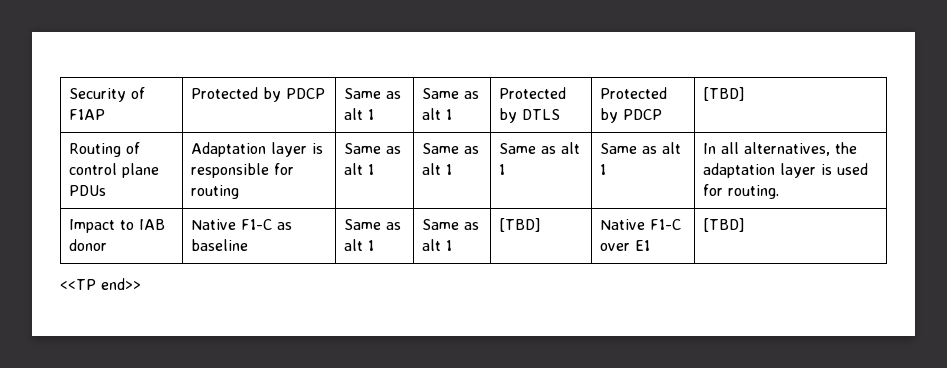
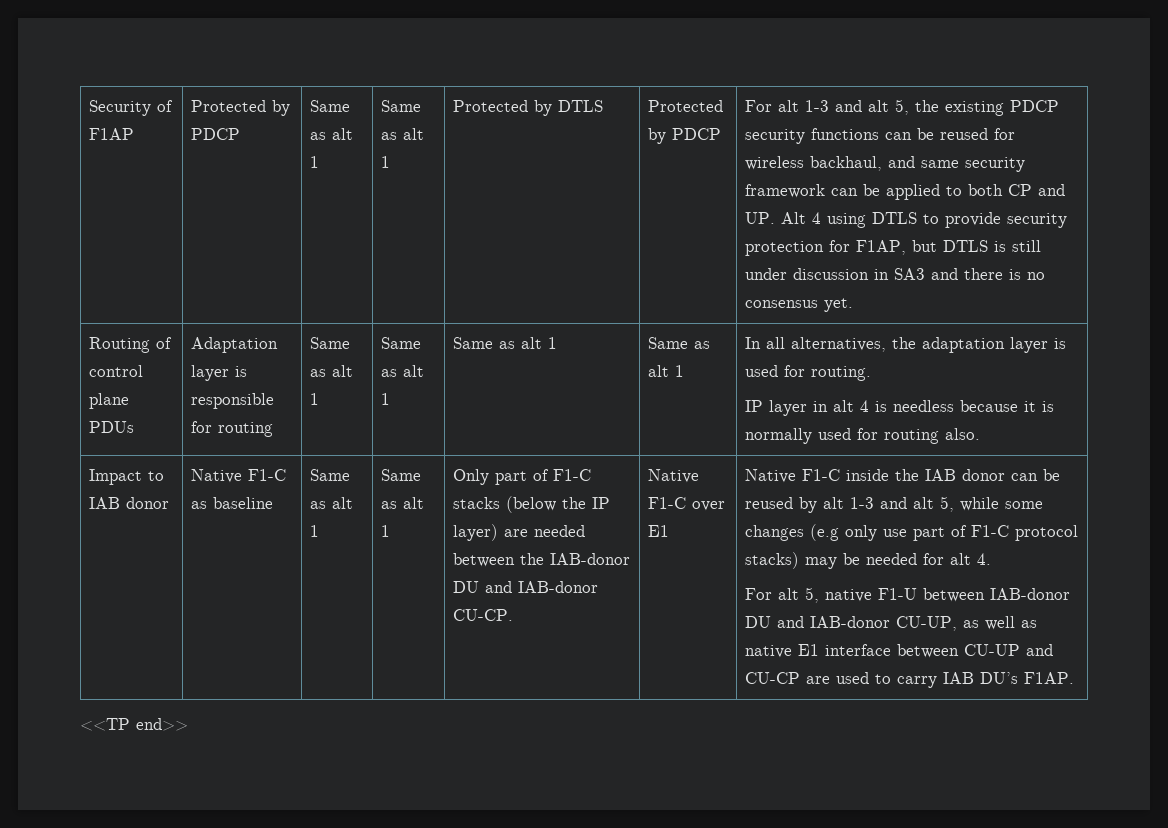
- Protected by PDCP | [TBD]
+ Protected by PDCP | For alt 1-3 and alt 5, the existing PDCP security functions can be reused for wireless backhaul, and same security framework can be applied to both CP and UP. Alt 4 using DTLS to provide security protection for F1AP, but DTLS is still under discussion in SA3 and there is no consensus yet.
+ IP layer in alt 4 is needless because it is normally used for routing also.
- [TBD] | Native F1-C over E1 | [TBD]
+ Only part of F1-C stacks (below the IP layer) are needed between the IAB-donor DU and IAB-donor CU-CP. | Native F1-C over E1 | Native F1-C inside the IAB donor can be reused by alt 1-3 and alt 5, while some changes (e.g only use part of F1-C protocol stacks) may be needed for alt 4.
+ For alt 5, native F1-U between IAB-donor DU and IAB-donor CU-UP, as well as native E1 interface between CU-UP and CU-CP are used to carry IAB DU’s F1AP.

